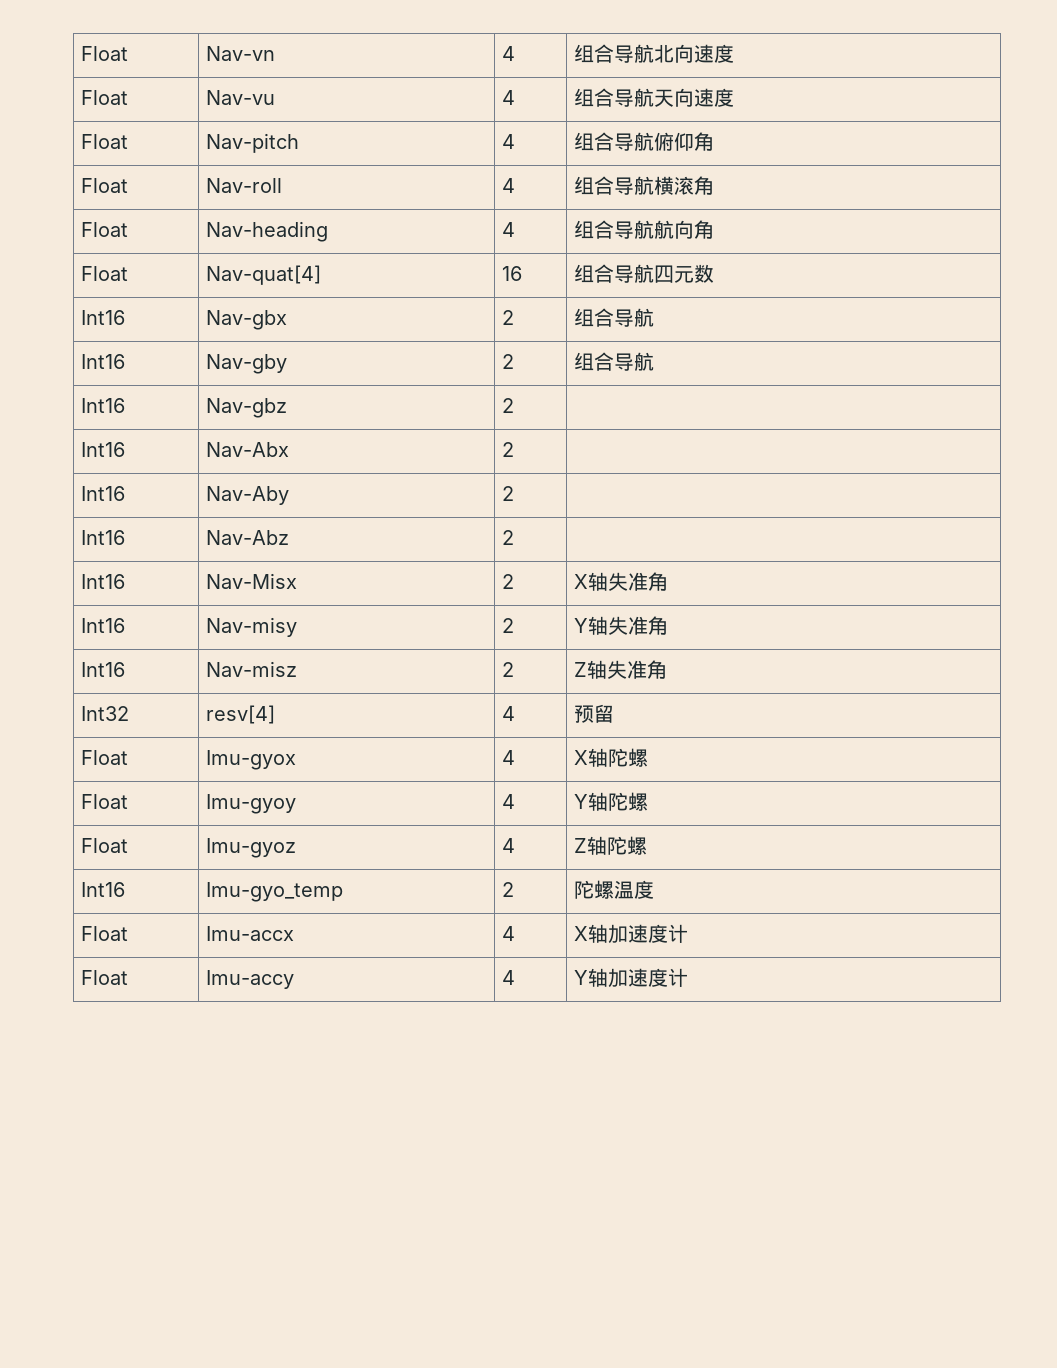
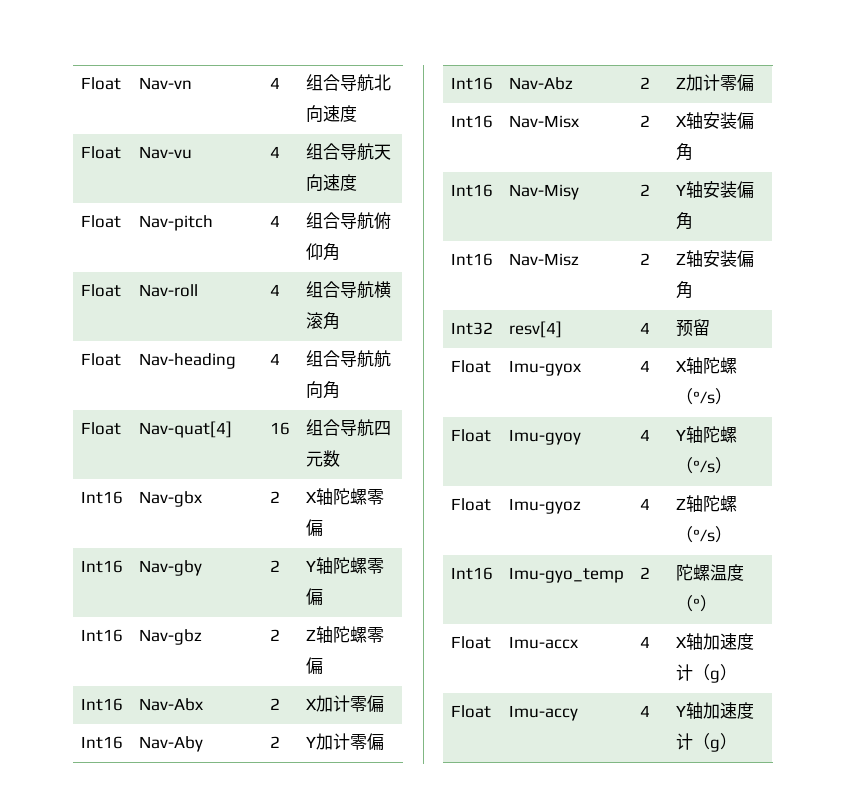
- Int16 | Nav-gbx | 2 | 组合导航
+ Int16 | Nav-gbx | 2 | X轴陀螺零偏
- Int16 | Nav-gby | 2 | 组合导航
+ Int16 | Nav-gby | 2 | Y轴陀螺零偏
- Int16 | Nav-gbz | 2 |
+ Int16 | Nav-gbz | 2 | Z轴陀螺零偏
- Int16 | Nav-Abx | 2 |
+ Int16 | Nav-Abx | 2 | X加计零偏
- Int16 | Nav-Aby | 2 |
+ Int16 | Nav-Aby | 2 | Y加计零偏
- Int16 | Nav-Abz | 2 |
+ Int16 | Nav-Abz | 2 | Z加计零偏
- Int16 | Nav-Misx | 2 | X轴失准角
- Int16 | Nav-misy | 2 | Y轴失准角
- Int16 | Nav-misz | 2 | Z轴失准角
+ Int16 | Nav-Misx | 2 | X轴安装偏角
+ Int16 | Nav-Misy | 2 | Y轴安装偏角
+ Int16 | Nav-Misz | 2 | Z轴安装偏角
- Float | Imu-gyox | 4 | X轴陀螺
+ Float | Imu-gyox | 4 | X轴陀螺（°/s）
- Float | Imu-gyoy | 4 | Y轴陀螺
+ Float | Imu-gyoy | 4 | Y轴陀螺（°/s）
- Float | Imu-gyoz | 4 | Z轴陀螺
+ Float | Imu-gyoz | 4 | Z轴陀螺（°/s）
- Int16 | Imu-gyo_temp | 2 | 陀螺温度
+ Int16 | Imu-gyo_temp | 2 | 陀螺温度（°）
- Float | Imu-accx | 4 | X轴加速度计
+ Float | Imu-accx | 4 | X轴加速度计（g）
- Float | Imu-accy | 4 | Y轴加速度计
+ Float | Imu-accy | 4 | Y轴加速度计（g）

